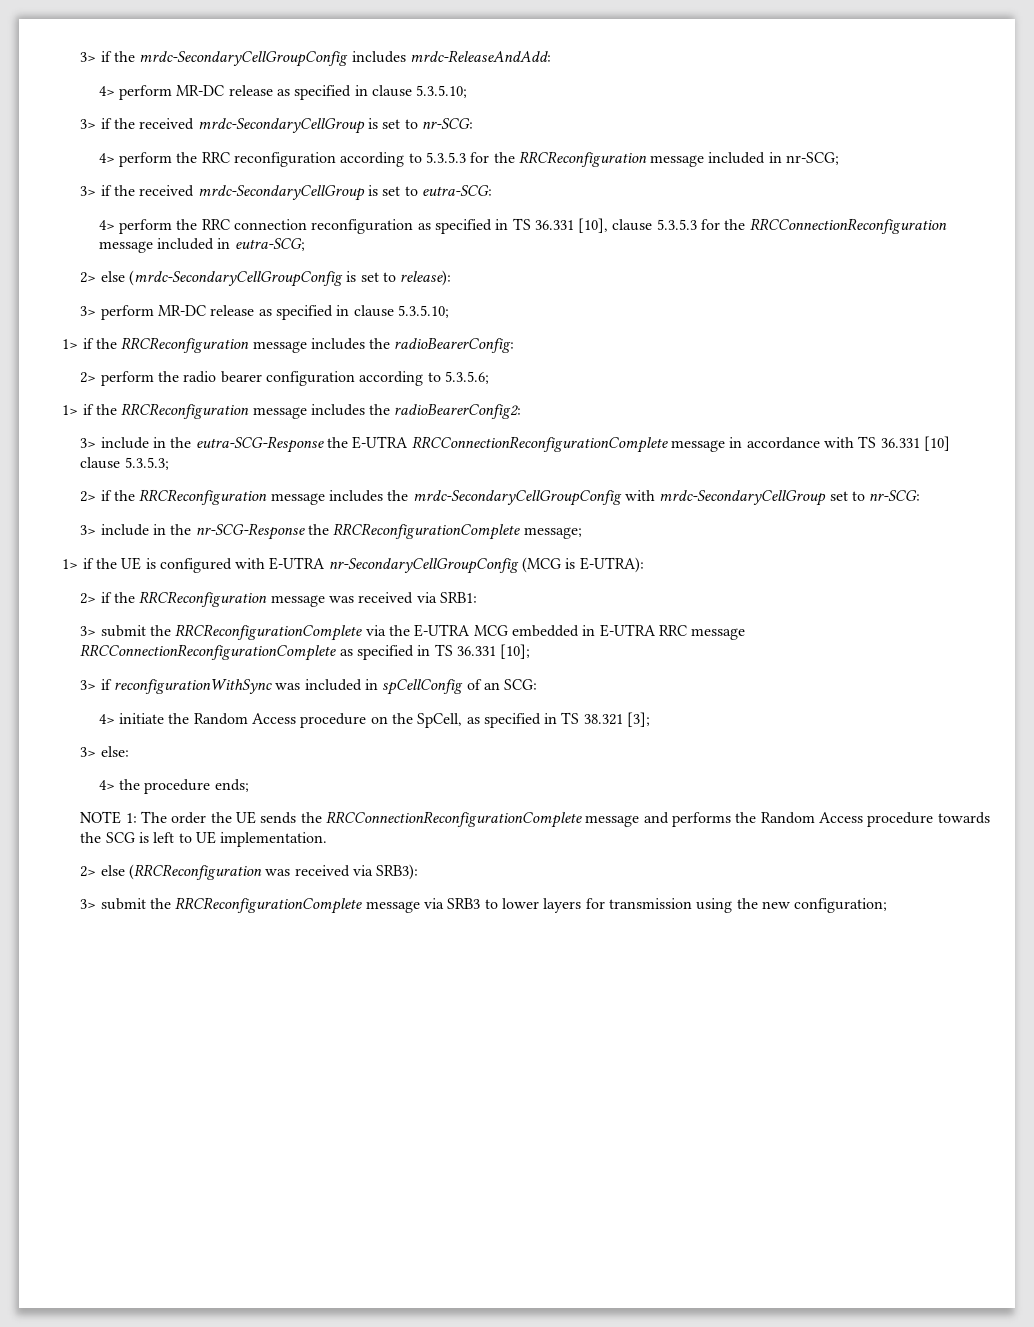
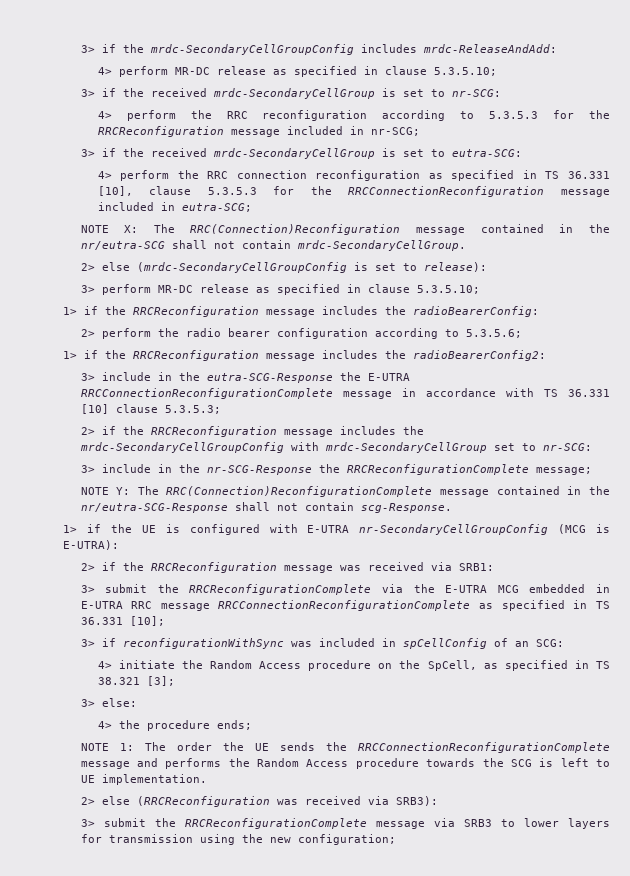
+ NOTE X: The RRC(Connection)Reconfiguration message contained in the nr/eutra-SCG shall not contain mrdc-SecondaryCellGroup.
+ NOTE Y: The RRC(Connection)ReconfigurationComplete message contained in the nr/eutra-SCG-Response shall not contain scg-Response.

